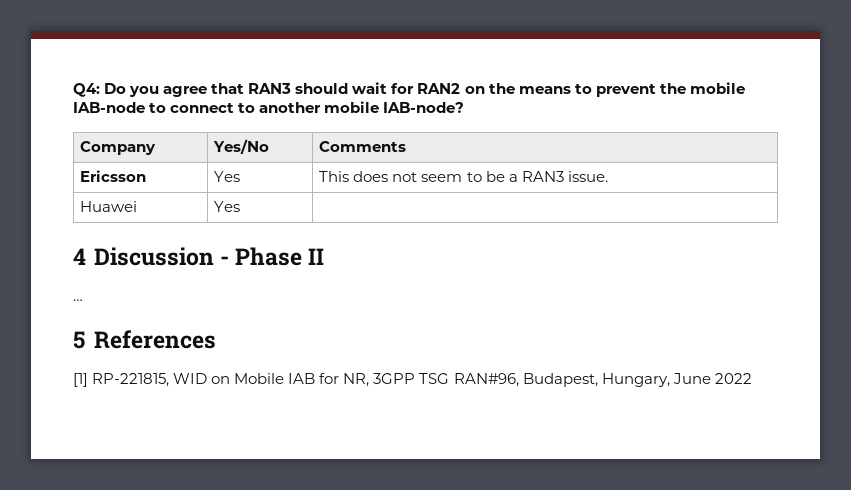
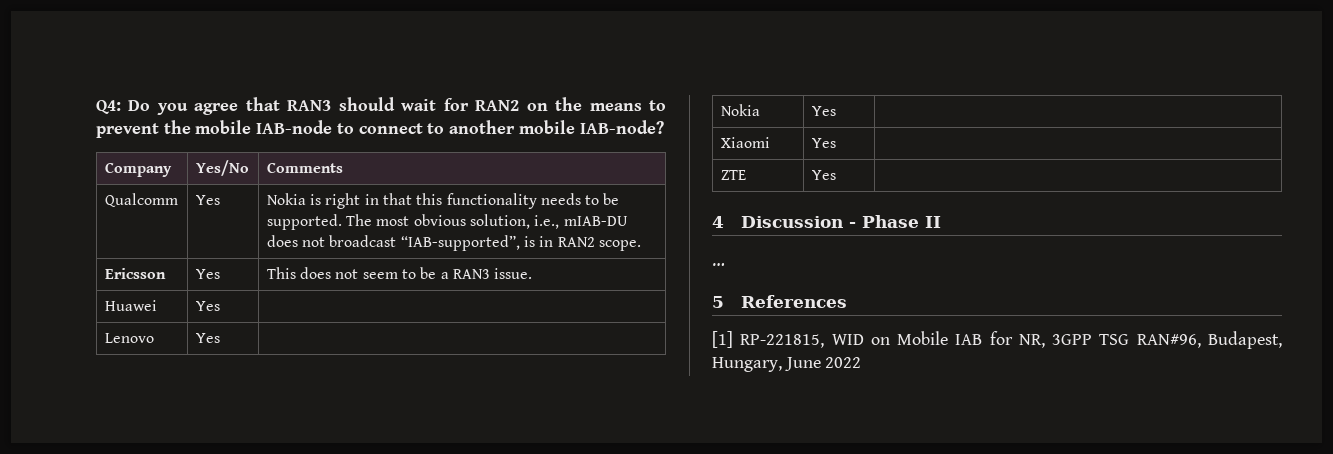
+ Qualcomm | Yes | Nokia is right in that this functionality needs to be supported. The most obvious solution, i.e., mIAB-DU does not broadcast “IAB-supported”, is in RAN2 scope.
+ Lenovo | Yes |
+ Nokia | Yes |
+ Xiaomi | Yes |
+ ZTE | Yes |

